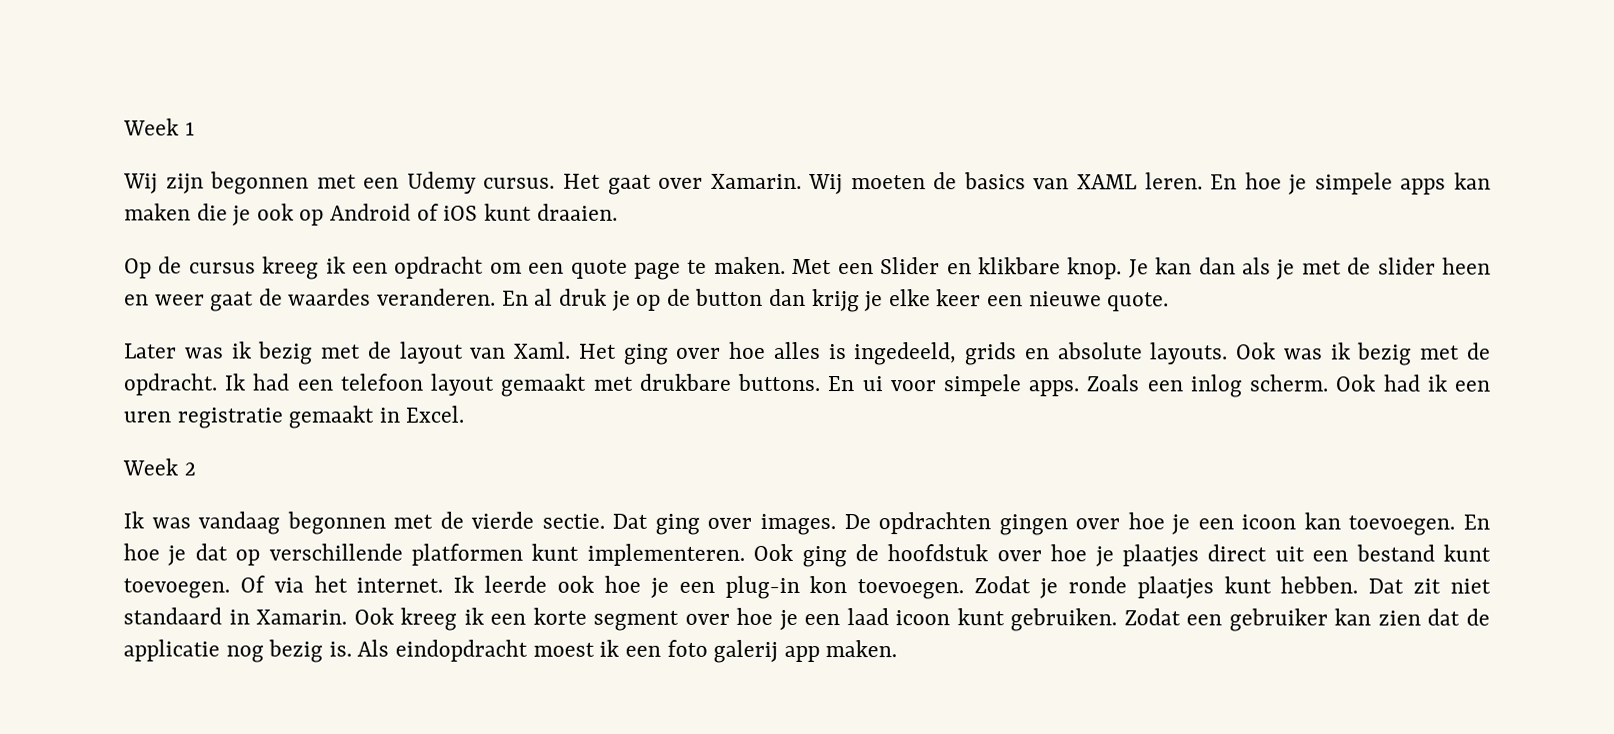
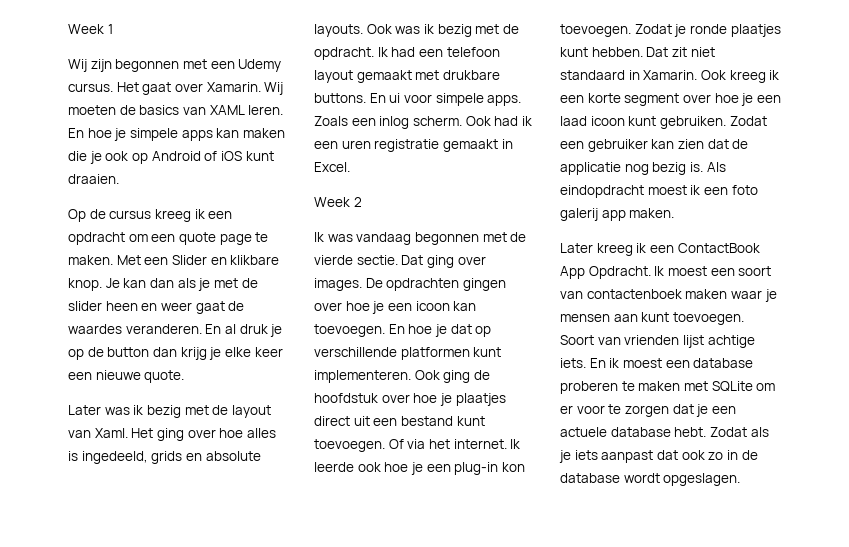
+ Later kreeg ik een ContactBook App Opdracht. Ik moest een soort van contactenboek maken waar je mensen aan kunt toevoegen. Soort van vrienden lijst achtige iets. En ik moest een database proberen te maken met SQLite om er voor te zorgen dat je een actuele database hebt. Zodat als je iets aanpast dat ook zo in de database wordt opgeslagen.

